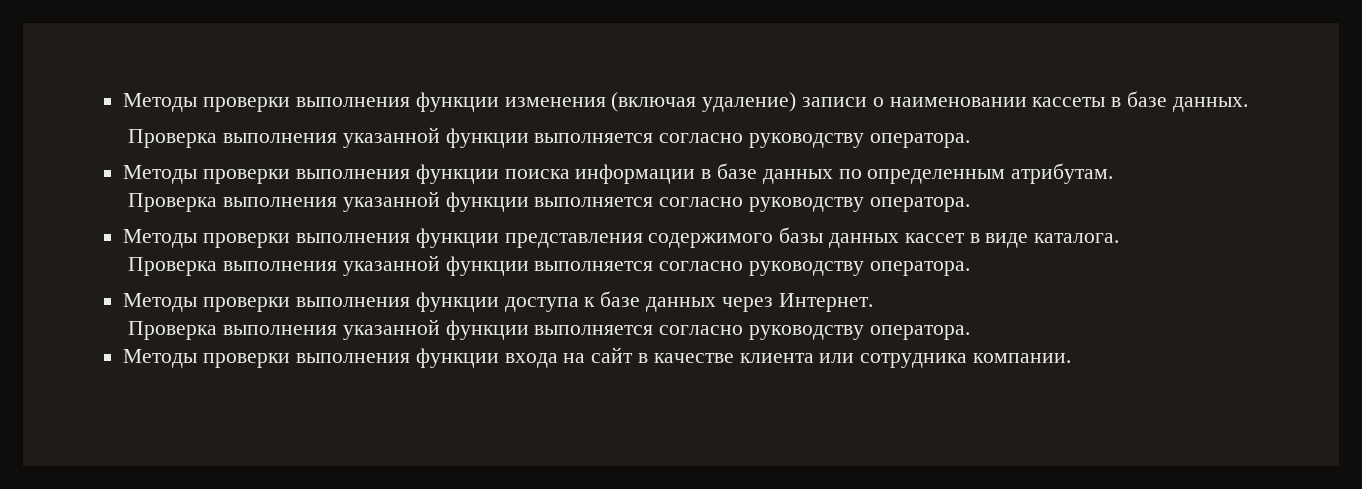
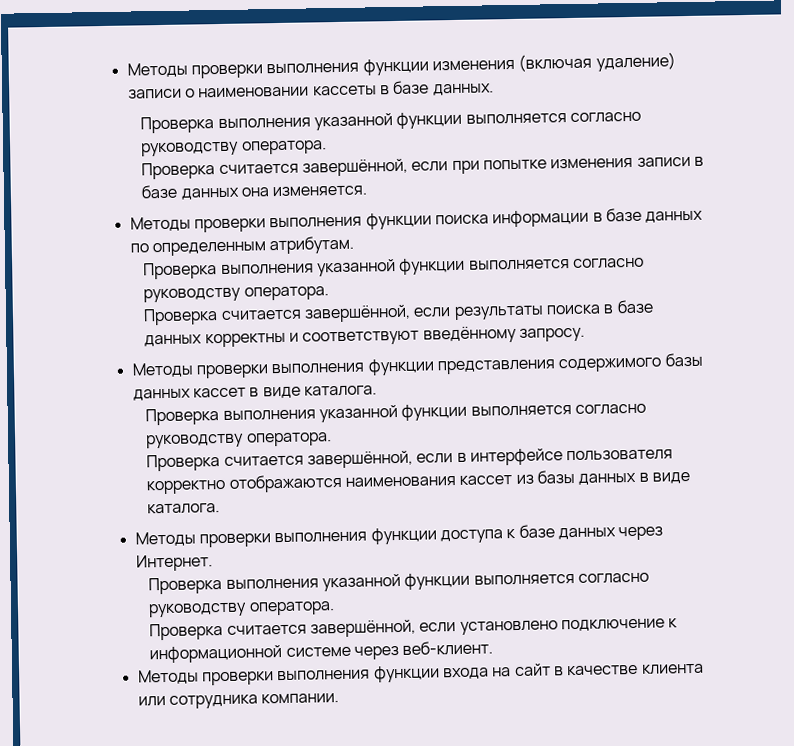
+ Проверка считается завершённой, если при попытке изменения записи в базе данных она изменяется.
+ Проверка считается завершённой, если результаты поиска в базе данных корректны и соответствуют введённому запросу.
+ Проверка считается завершённой, если в интерфейсе пользователя корректно отображаются наименования кассет из базы данных в виде каталога.
+ Проверка считается завершённой, если установлено подключение к информационной системе через веб-клиент.

